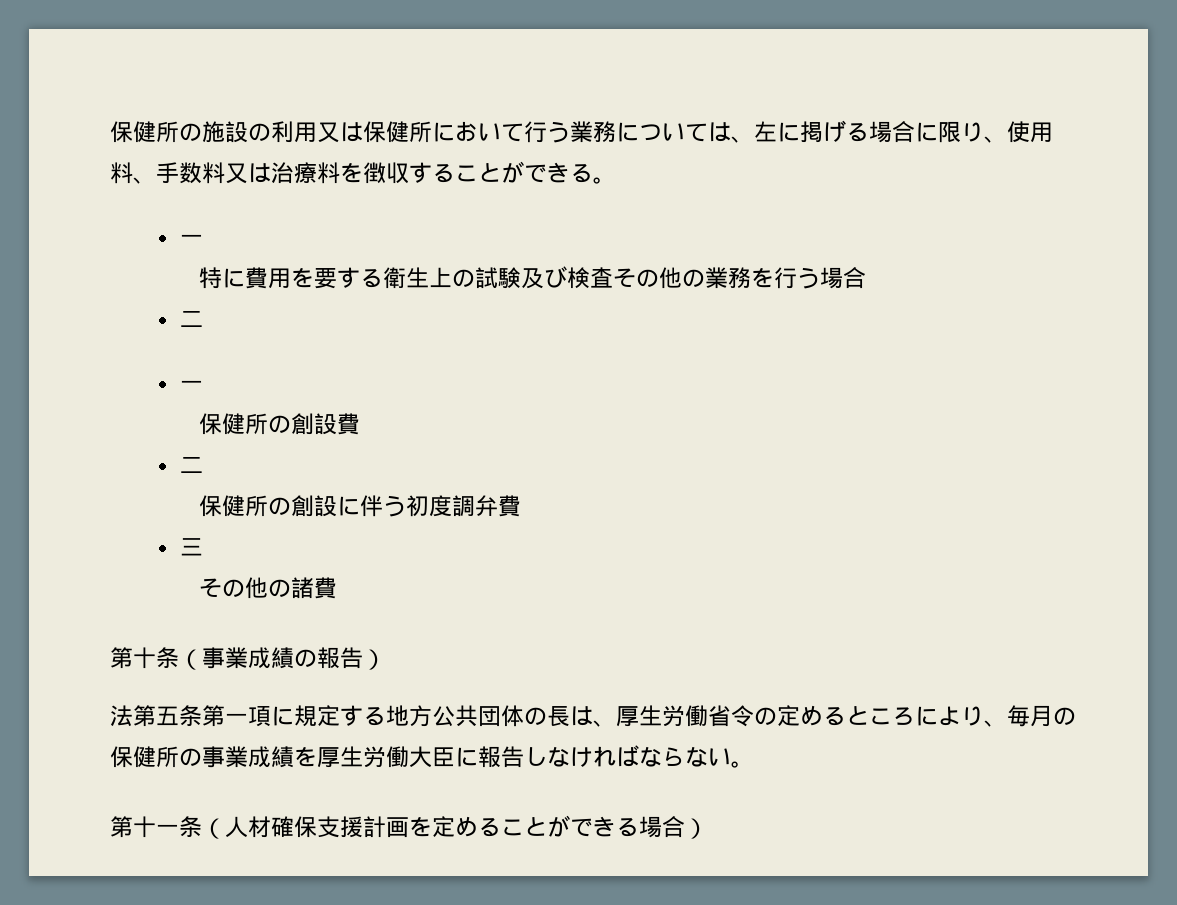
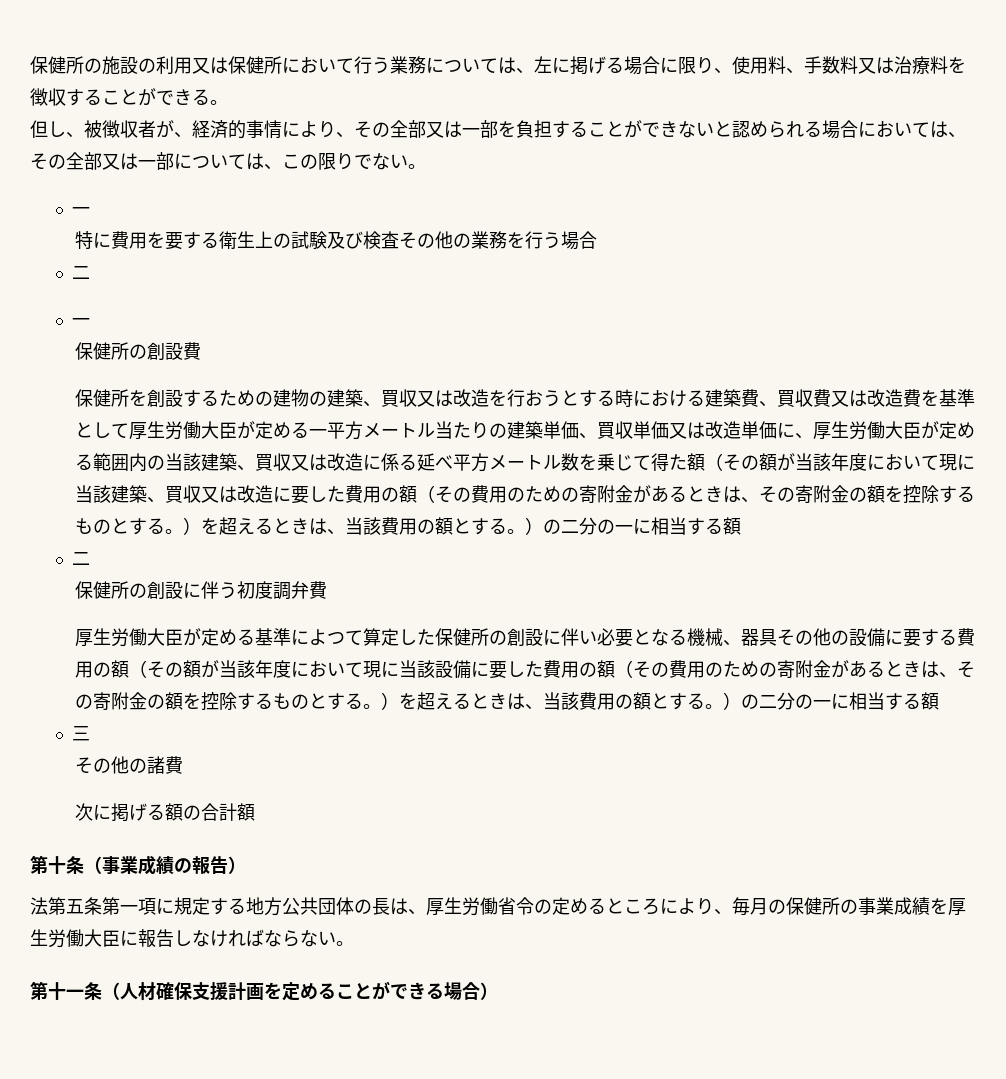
+ 但し、被徴収者が、経済的事情により、その全部又は一部を負担することができないと認められる場合においては、その全部又は一部については、この限りでない。
+ 保健所を創設するための建物の建築、買収又は改造を行おうとする時における建築費、買収費又は改造費を基準として厚生労働大臣が定める一平方メートル当たりの建築単価、買収単価又は改造単価に、厚生労働大臣が定める範囲内の当該建築、買収又は改造に係る延べ平方メートル数を乗じて得た額（その額が当該年度において現に当該建築、買収又は改造に要した費用の額（その費用のための寄附金があるときは、その寄附金の額を控除するものとする。）を超えるときは、当該費用の額とする。）の二分の一に相当する額
+ 厚生労働大臣が定める基準によつて算定した保健所の創設に伴い必要となる機械、器具その他の設備に要する費用の額（その額が当該年度において現に当該設備に要した費用の額（その費用のための寄附金があるときは、その寄附金の額を控除するものとする。）を超えるときは、当該費用の額とする。）の二分の一に相当する額
+ 次に掲げる額の合計額

